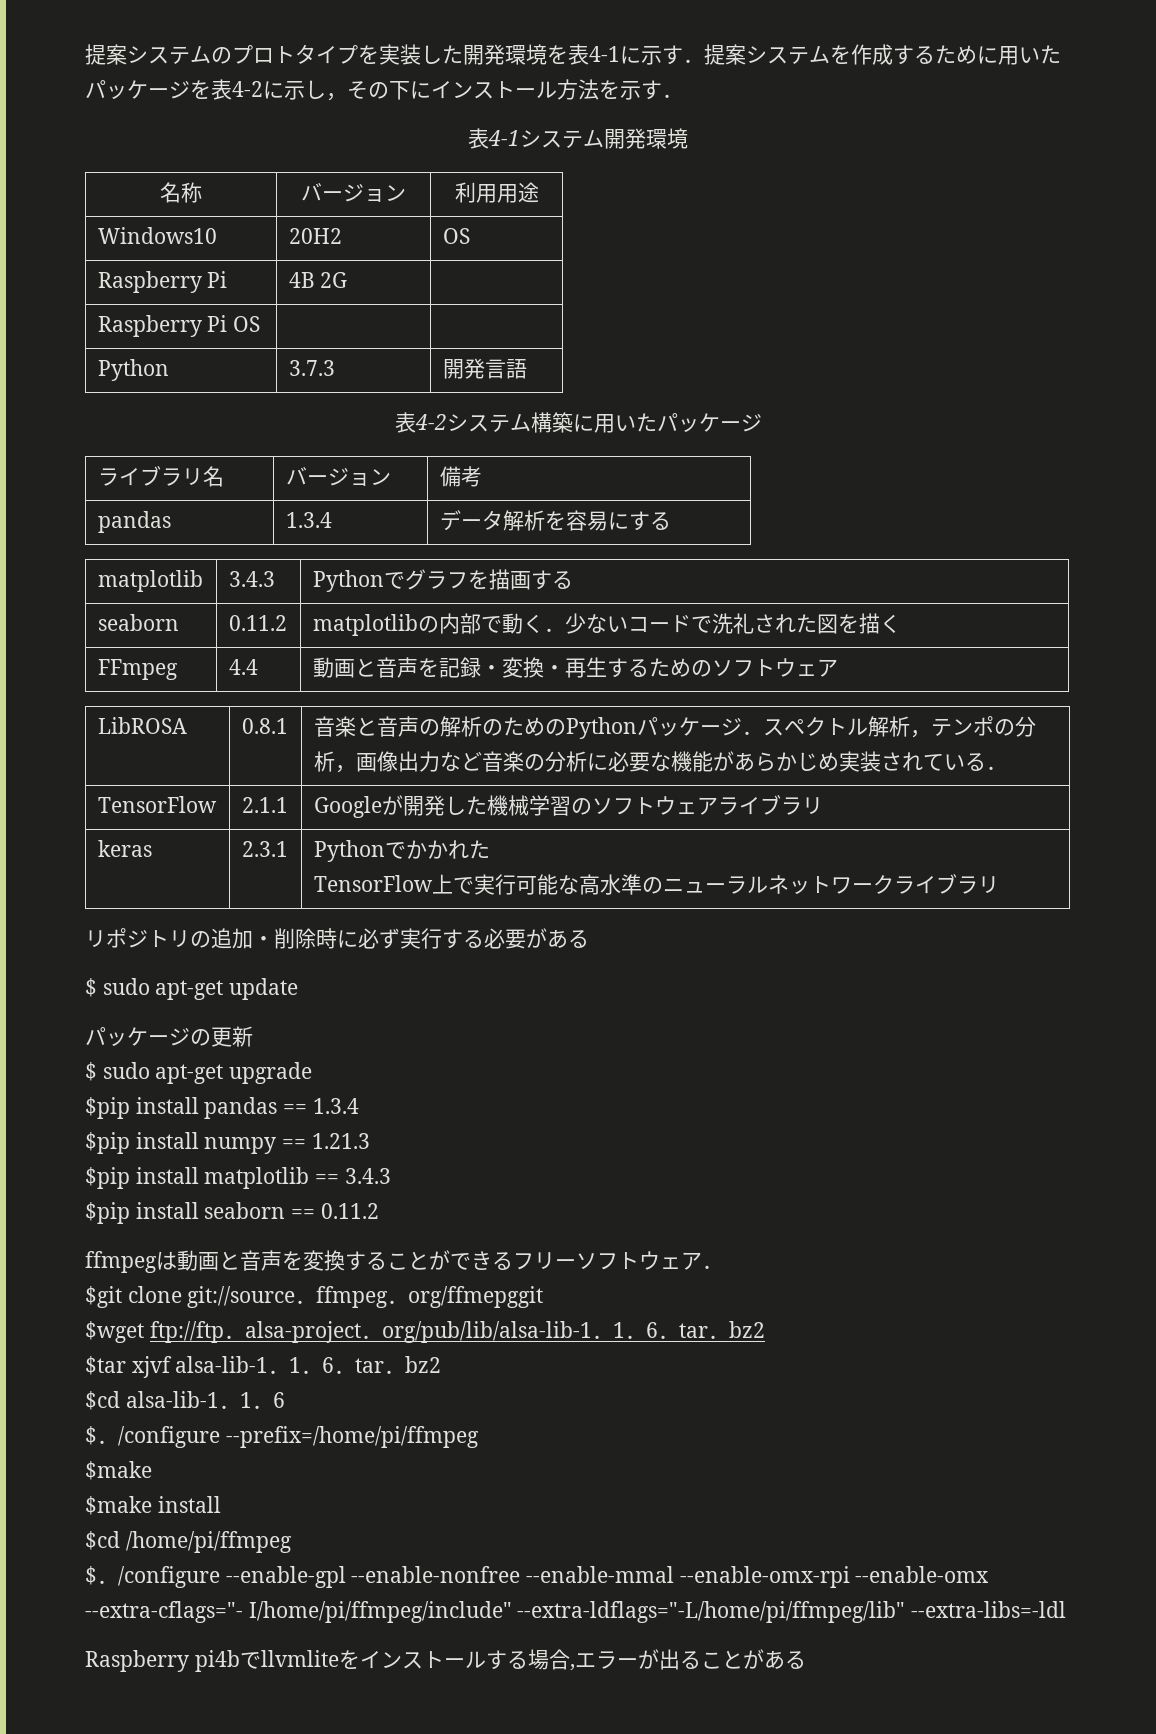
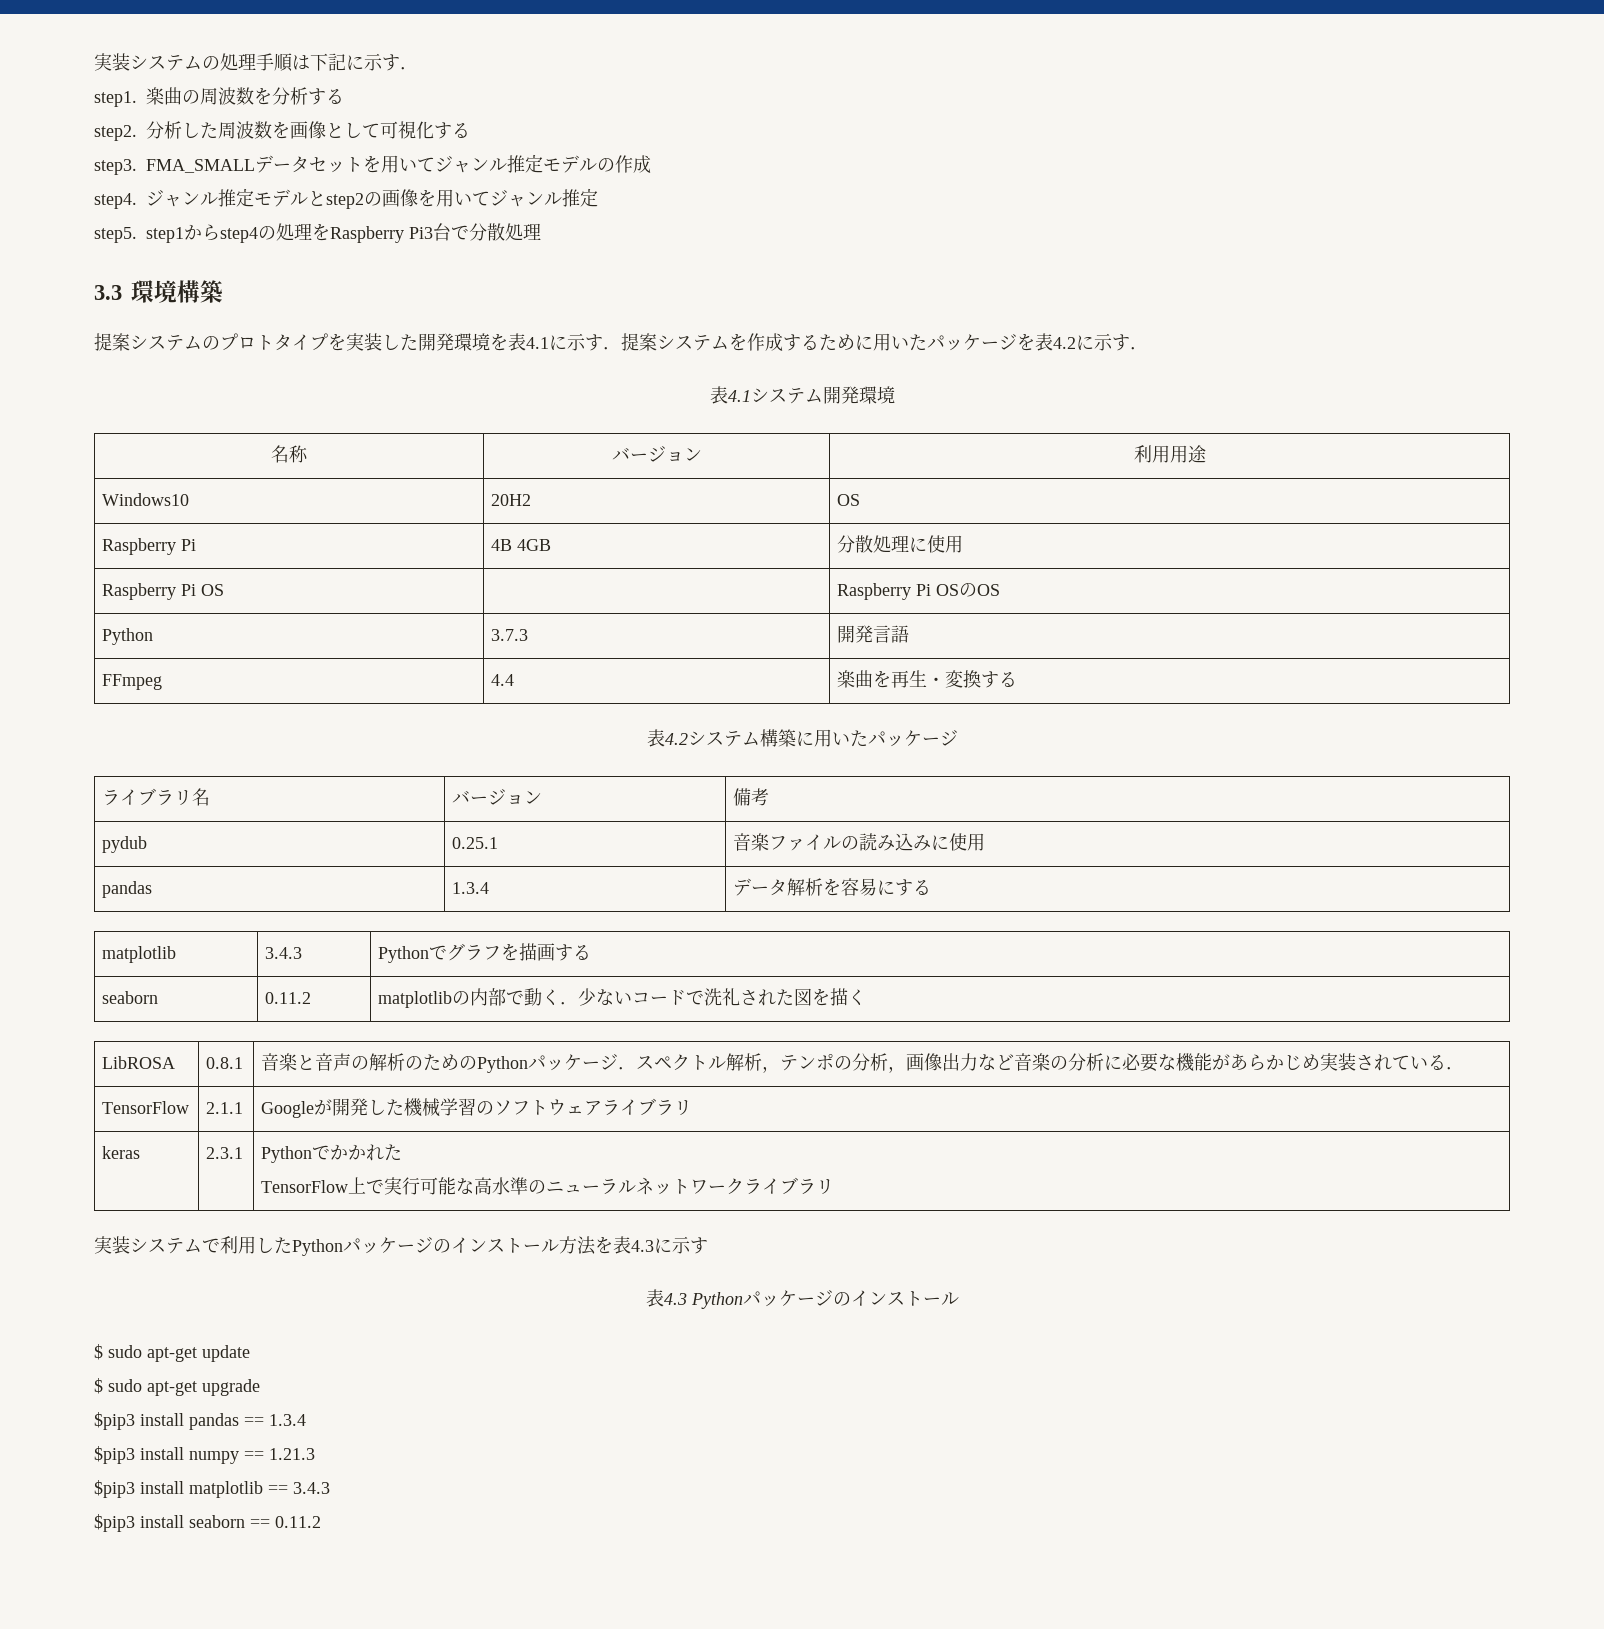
+ 実装システムの処理手順は下記に示す．
+ step1.楽曲の周波数を分析する
+ step2.分析した周波数を画像として可視化する
+ step3. FMA_SMALLデータセットを用いてジャンル推定モデルの作成
+ step4.ジャンル推定モデルとstep2の画像を用いてジャンル推定
+ step5. step1からstep4の処理をRaspberry Pi3台で分散処理
+ 3.3環境構築
- 提案システムのプロトタイプを実装した開発環境を表4-1に示す．提案システムを作成するために用いたパッケージを表4-2に示し，その下にインストール方法を示す．
+ 提案システムのプロトタイプを実装した開発環境を表4.1に示す．提案システムを作成するために用いたパッケージを表4.2に示す．
- 表4-1システム開発環境
+ 表4.1システム開発環境
- Raspberry Pi | 4B 2G |
+ Raspberry Pi | 4B 4GB | 分散処理に使用
- Raspberry Pi OS | |
+ Raspberry Pi OS | | Raspberry Pi OSのOS
- 表4-2システム構築に用いたパッケージ
+ FFmpeg | 4.4 | 楽曲を再生・変換する
+ 表4.2システム構築に用いたパッケージ
+ pydub | 0.25.1 | 音楽ファイルの読み込みに使用
- FFmpeg | 4.4 | 動画と音声を記録・変換・再生するためのソフトウェア
- リポジトリの追加・削除時に必ず実行する必要がある
+ 実装システムで利用したPythonパッケージのインストール方法を表4.3に示す
+ 表4.3 Pythonパッケージのインストール
- パッケージの更新
- $pip install pandas == 1.3.4
+ $pip3 install pandas == 1.3.4
- $pip install numpy == 1.21.3
+ $pip3 install numpy == 1.21.3
- $pip install matplotlib == 3.4.3
+ $pip3 install matplotlib == 3.4.3
- $pip install seaborn == 0.11.2
+ $pip3 install seaborn == 0.11.2
- ffmpegは動画と音声を変換することができるフリーソフトウェア．
- $git clone git://source．ffmpeg．org/ffmepggit
- $wget ftp://ftp．alsa-project．org/pub/lib/alsa-lib-1．1．6．tar．bz2
- $tar xjvf alsa-lib-1．1．6．tar．bz2
- $cd alsa-lib-1．1．6
- $．/configure --prefix=/home/pi/ffmpeg
- $make
- $make install
- $cd /home/pi/ffmpeg
- $．/configure --enable-gpl --enable-nonfree --enable-mmal --enable-omx-rpi --enable-omx --extra-cflags="- I/home/pi/ffmpeg/include" --extra-ldflags="-L/home/pi/ffmpeg/lib" --extra-libs=-ldl
- Raspberry pi4bでllvmliteをインストールする場合,エラーが出ることがある

